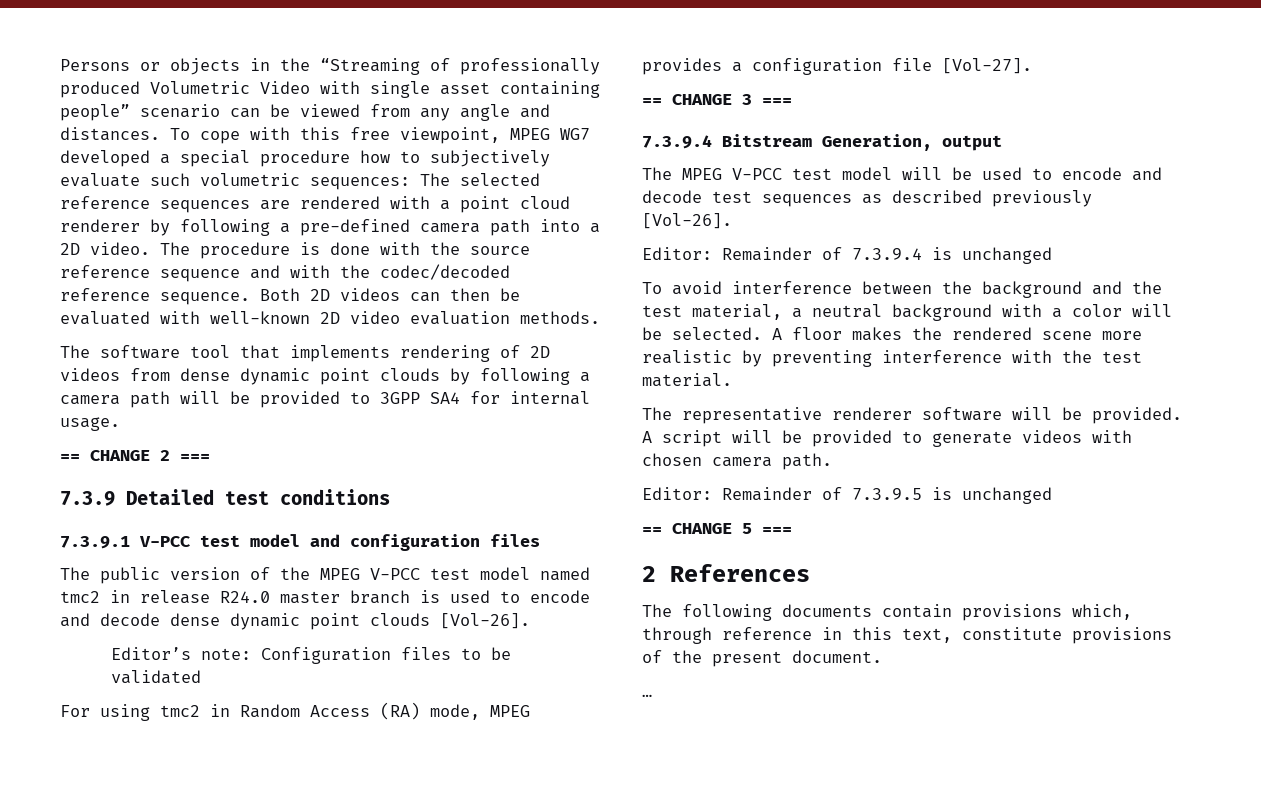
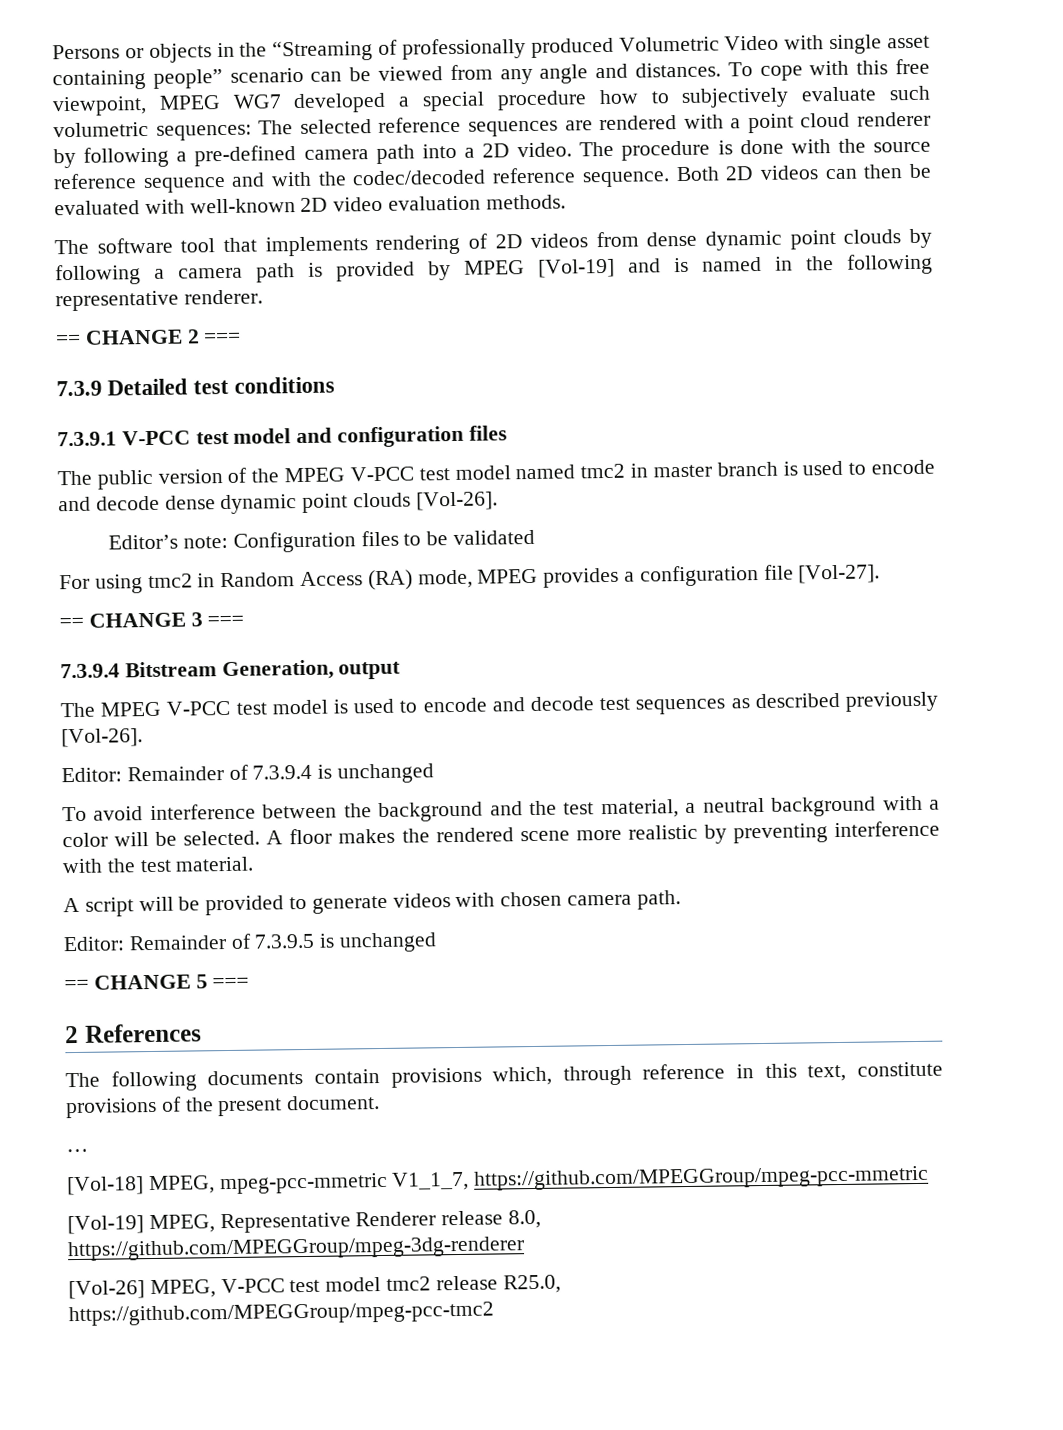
- The software tool that implements rendering of 2D videos from dense dynamic point clouds by following a camera path will be provided to 3GPP SA4 for internal usage.
+ The software tool that implements rendering of 2D videos from dense dynamic point clouds by following a camera path is provided by MPEG [Vol-19] and is named in the following representative renderer.
- The public version of the MPEG V-PCC test model named tmc2 in release R24.0 master branch is used to encode and decode dense dynamic point clouds [Vol-26].
+ The public version of the MPEG V-PCC test model named tmc2 in master branch is used to encode and decode dense dynamic point clouds [Vol-26].
- The MPEG V-PCC test model will be used to encode and decode test sequences as described previously [Vol-26].
+ The MPEG V-PCC test model is used to encode and decode test sequences as described previously [Vol-26].
- The representative renderer software will be provided.
+ [Vol-18] MPEG, mpeg-pcc-mmetric V1_1_7, https://github.com/MPEGGroup/mpeg-pcc-mmetric
+ [Vol-19] MPEG, Representative Renderer release 8.0, https://github.com/MPEGGroup/mpeg-3dg-renderer
+ [Vol-26] MPEG, V-PCC test model tmc2 release R25.0, https://github.com/MPEGGroup/mpeg-pcc-tmc2

